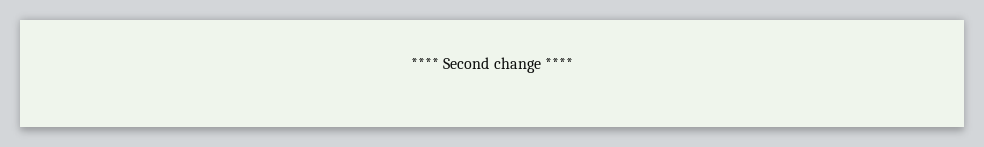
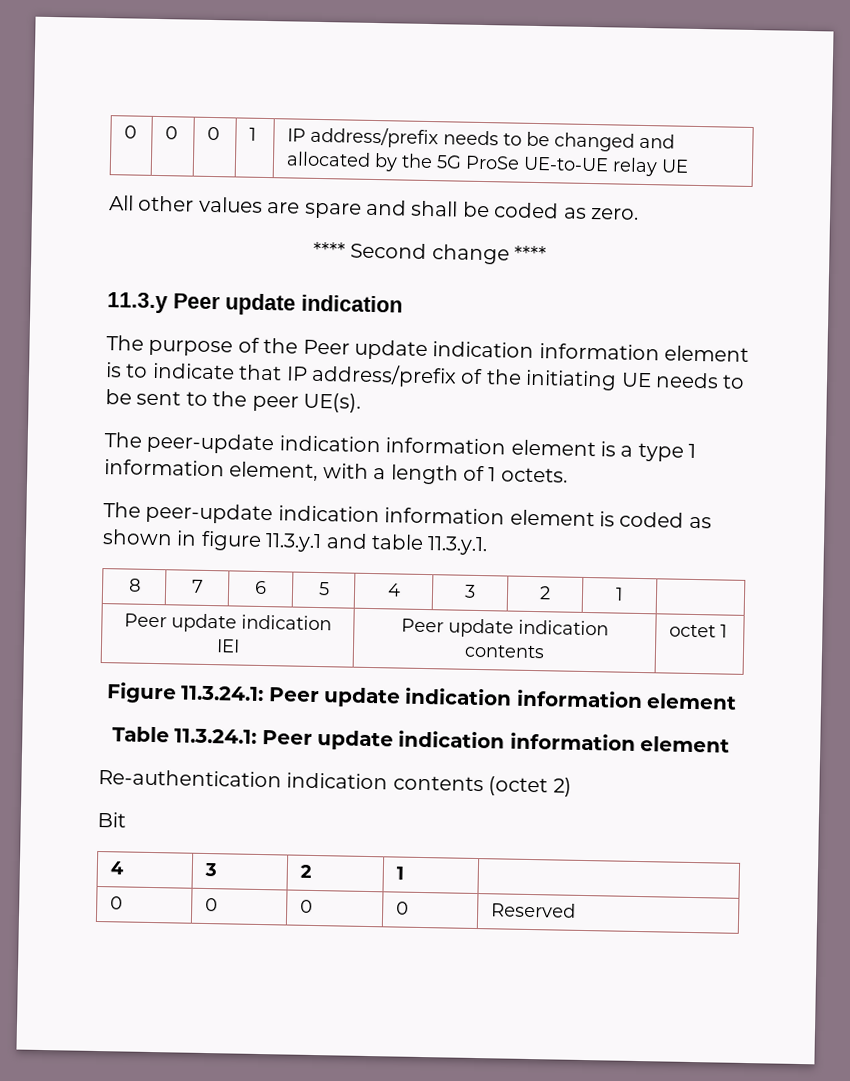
+ 0 | 0 | 0 | 1 | IP address/prefix needs to be changed and allocated by the 5G ProSe UE-to-UE relay UE
+ All other values are spare and shall be coded as zero.
  **** Second change ****
+ 11.3.y Peer update indication
+ The purpose of the Peer update indication information element is to indicate that IP address/prefix of the initiating UE needs to be sent to the peer UE(s).
+ The peer-update indication information element is a type 1 information element, with a length of 1 octets.
+ The peer-update indication information element is coded as shown in figure 11.3.y.1 and table 11.3.y.1.
+ 8 | 7 | 6 | 5 | 4 | 3 | 2 | 1 |
+ Peer update indication IEI | Peer update indication contents | octet 1
+ Figure 11.3.24.1: Peer update indication information element
+ Table 11.3.24.1: Peer update indication information element
+ Re-authentication indication contents (octet 2)
+ Bit
+ 4 | 3 | 2 | 1 |
+ 0 | 0 | 0 | 0 | Reserved

